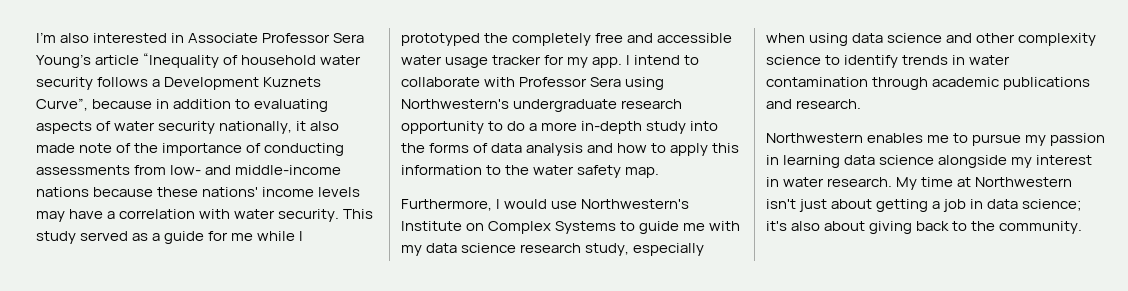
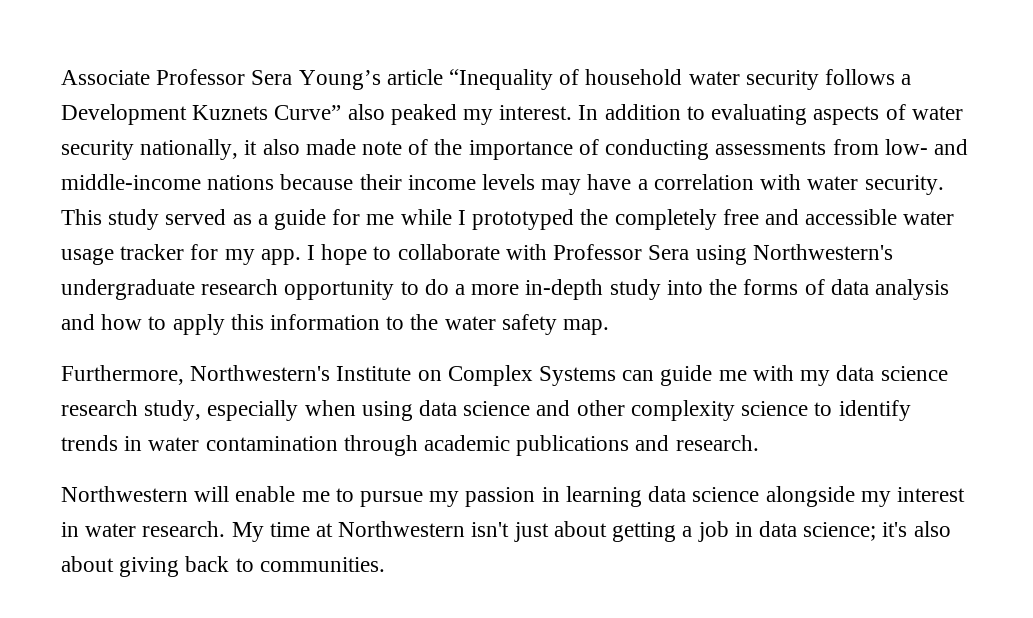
- I’m also interested in Associate Professor Sera Young’s article “Inequality of household water security follows a Development Kuznets Curve”, because in addition to evaluating aspects of water security nationally, it also made note of the importance of conducting assessments from low- and middle-income nations because these nations' income levels may have a correlation with water security.
+ Associate Professor Sera Young’s article “Inequality of household water security follows a Development Kuznets Curve” also peaked my interest. In addition to evaluating aspects of water security nationally, it also made note of the importance of conducting assessments from low- and middle-income nations because their income levels may have a correlation with water security.
- I intend to collaborate with Professor Sera using Northwestern's undergraduate research opportunity to do a more in-depth study into the forms of data analysis and how to apply this information to the water safety map.
+ I hope to collaborate with Professor Sera using Northwestern's undergraduate research opportunity to do a more in-depth study into the forms of data analysis and how to apply this information to the water safety map.
- Furthermore, I would use Northwestern's Institute on Complex Systems to guide me with my data science research study, especially when using data science and other complexity science to identify trends in water contamination through academic publications and research.
+ Furthermore, Northwestern's Institute on Complex Systems can guide me with my data science research study, especially when using data science and other complexity science to identify trends in water contamination through academic publications and research.
- Northwestern enables me to pursue my passion in learning data science alongside my interest in water research.
+ Northwestern will enable me to pursue my passion in learning data science alongside my interest in water research.
- My time at Northwestern isn't just about getting a job in data science; it's also about giving back to the community.
+ My time at Northwestern isn't just about getting a job in data science; it's also about giving back to communities.

